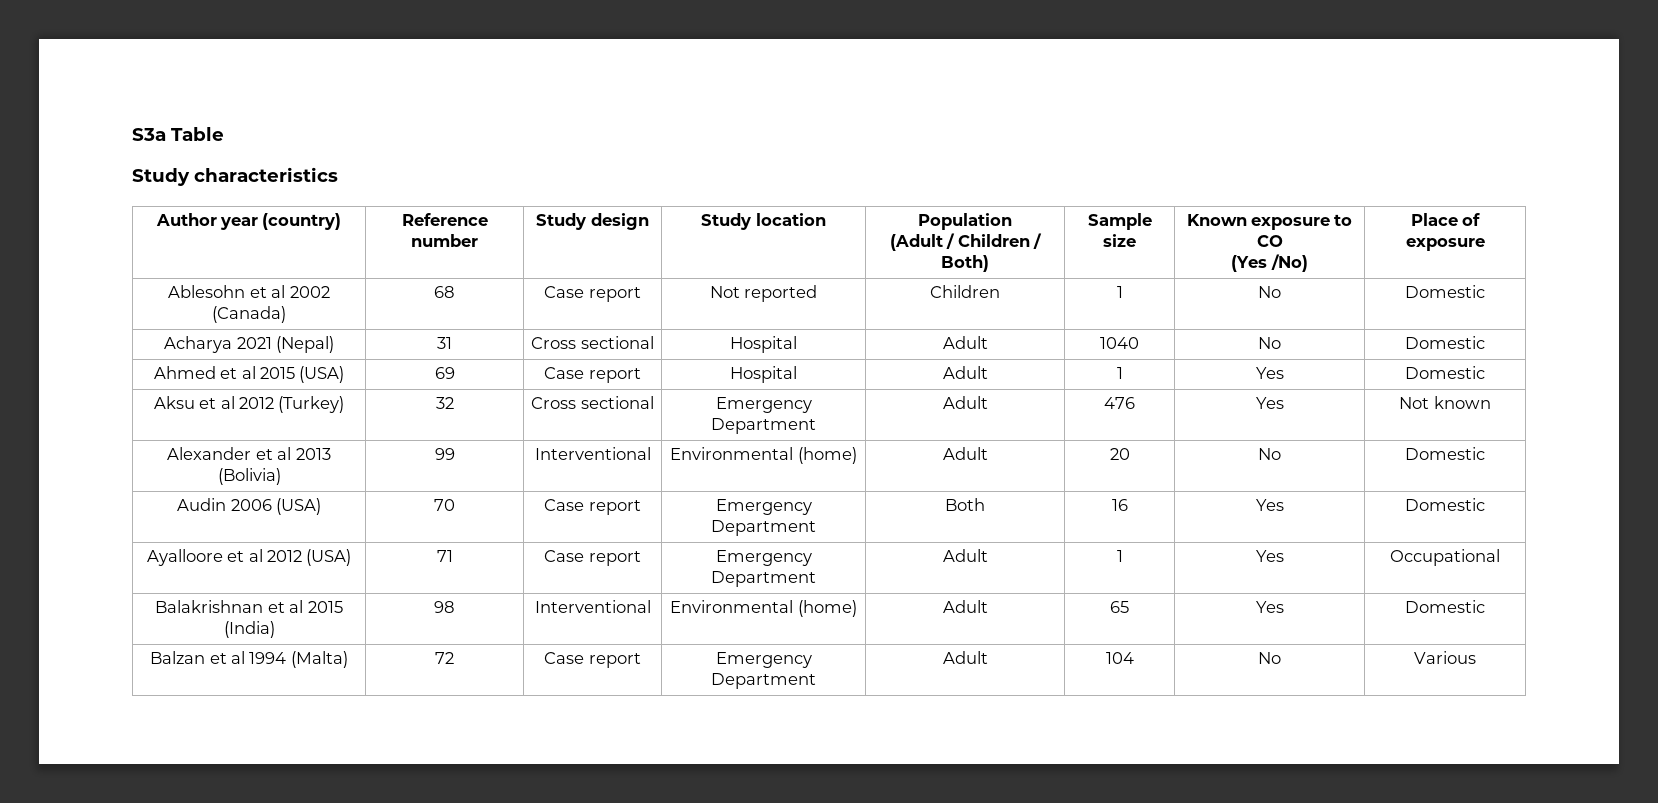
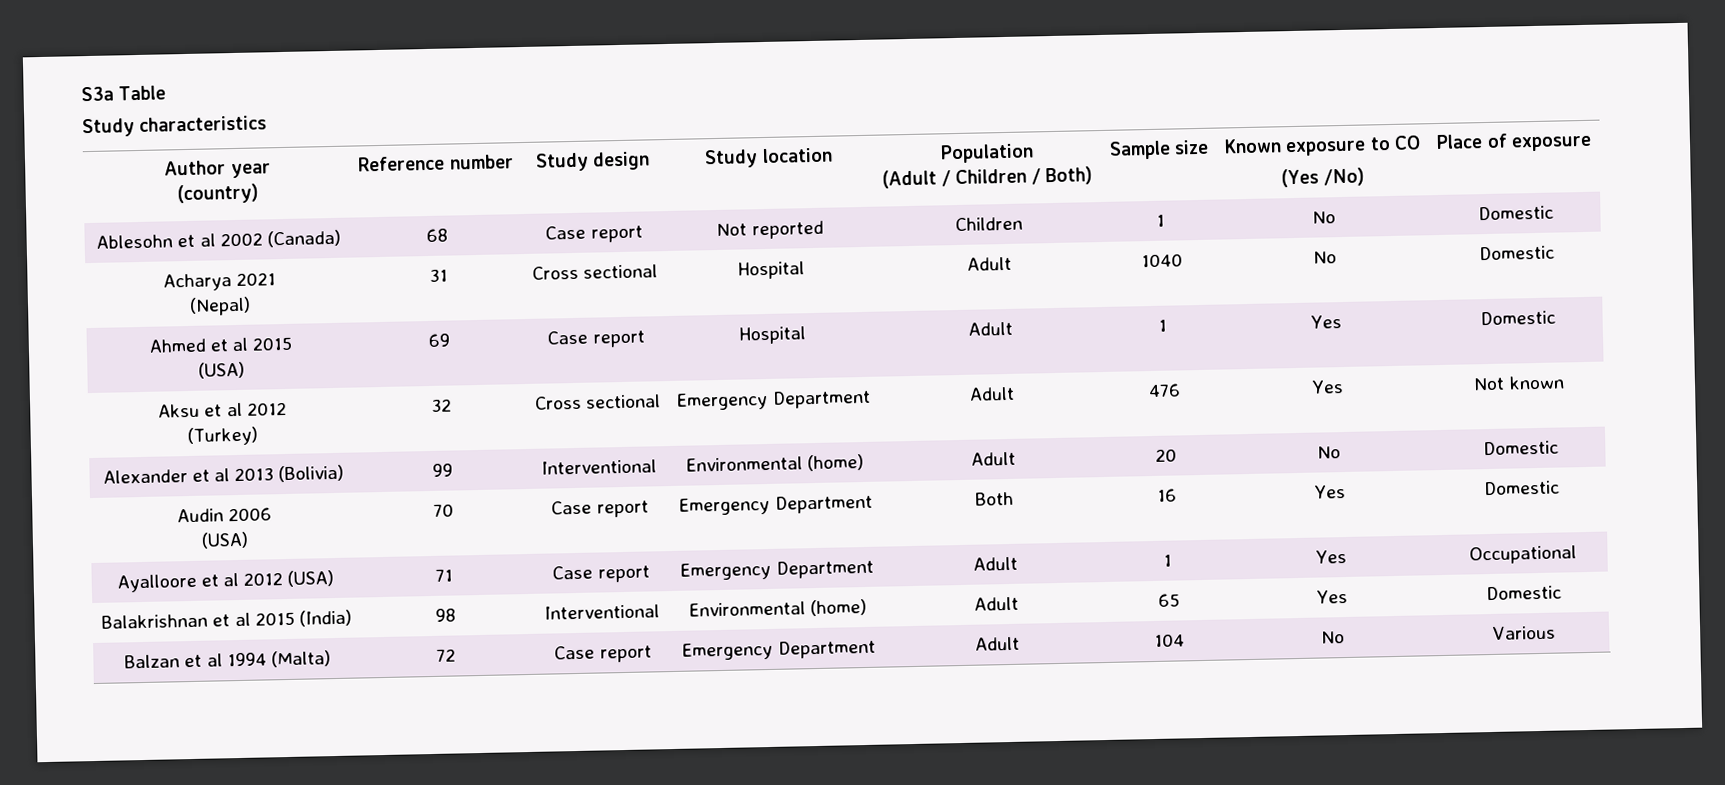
- Author year (country) | Reference number | Study design | Study location | Population
+ Author year
+ (country) | Reference number | Study design | Study location | Population
- Acharya 2021 (Nepal) | 31 | Cross sectional | Hospital | Adult | 1040 | No | Domestic
+ Acharya 2021
+ (Nepal) | 31 | Cross sectional | Hospital | Adult | 1040 | No | Domestic
- Ahmed et al 2015 (USA) | 69 | Case report | Hospital | Adult | 1 | Yes | Domestic
+ Ahmed et al 2015
+ (USA) | 69 | Case report | Hospital | Adult | 1 | Yes | Domestic
- Aksu et al 2012 (Turkey) | 32 | Cross sectional | Emergency Department | Adult | 476 | Yes | Not known
+ Aksu et al 2012
+ (Turkey) | 32 | Cross sectional | Emergency Department | Adult | 476 | Yes | Not known
- Audin 2006 (USA) | 70 | Case report | Emergency Department | Both | 16 | Yes | Domestic
+ Audin 2006
+ (USA) | 70 | Case report | Emergency Department | Both | 16 | Yes | Domestic

